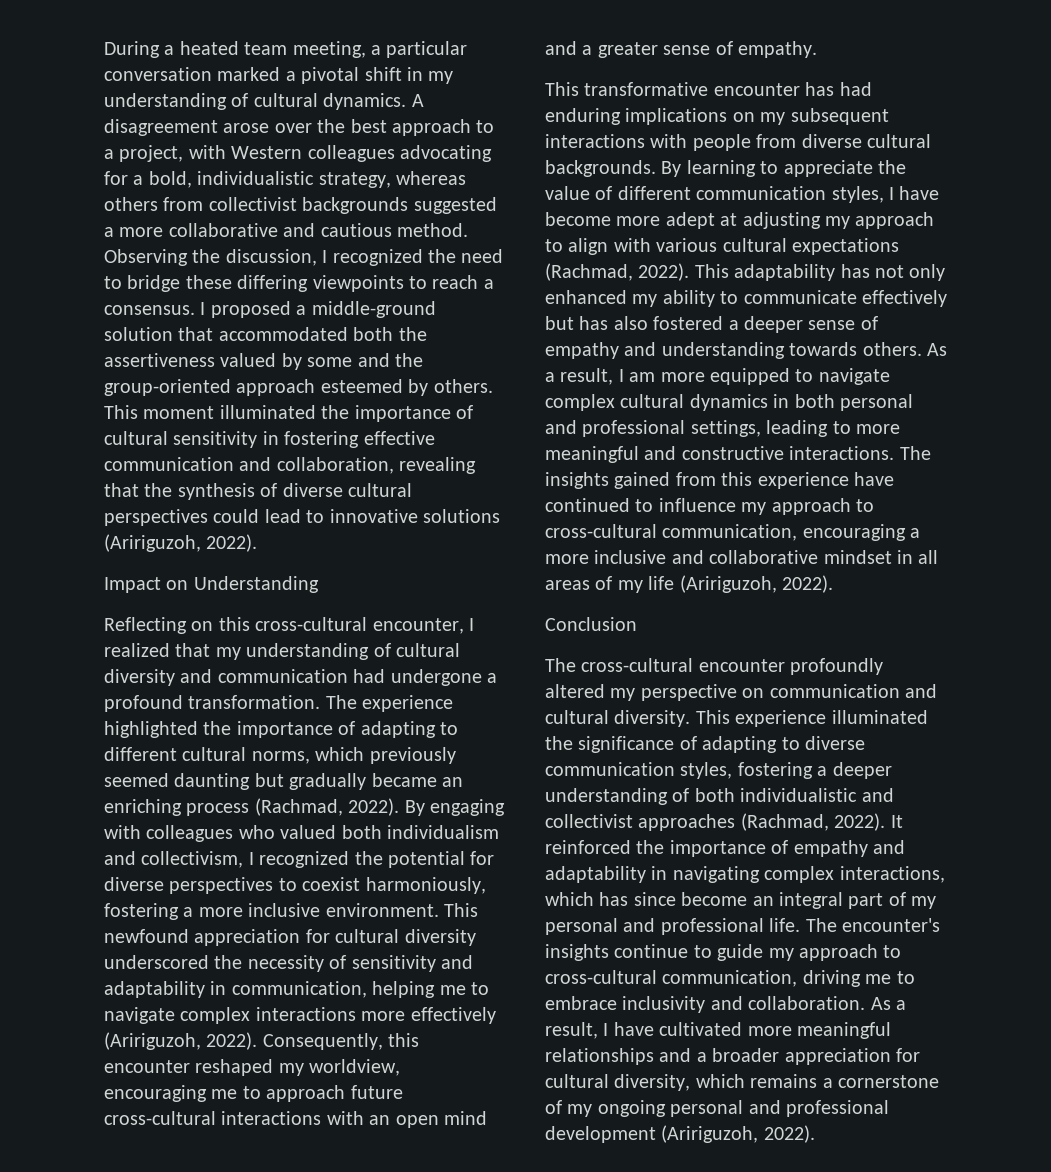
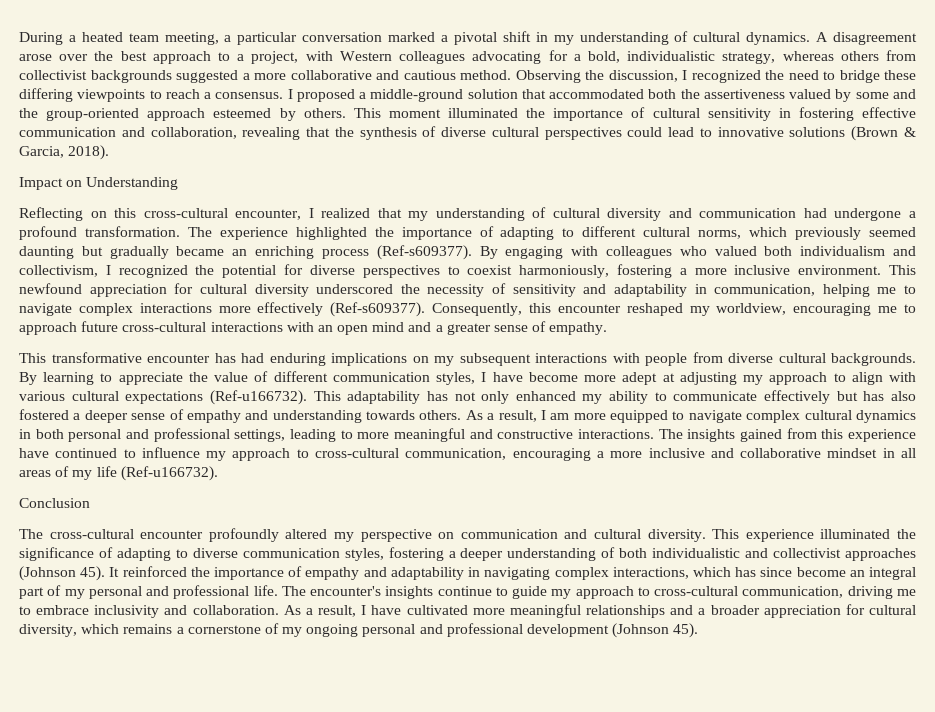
- This moment illuminated the importance of cultural sensitivity in fostering effective communication and collaboration, revealing that the synthesis of diverse cultural perspectives could lead to innovative solutions (Aririguzoh, 2022).
+ This moment illuminated the importance of cultural sensitivity in fostering effective communication and collaboration, revealing that the synthesis of diverse cultural perspectives could lead to innovative solutions (Brown & Garcia, 2018).
- The experience highlighted the importance of adapting to different cultural norms, which previously seemed daunting but gradually became an enriching process (Rachmad, 2022).
+ The experience highlighted the importance of adapting to different cultural norms, which previously seemed daunting but gradually became an enriching process (Ref-s609377).
- This newfound appreciation for cultural diversity underscored the necessity of sensitivity and adaptability in communication, helping me to navigate complex interactions more effectively (Aririguzoh, 2022).
+ This newfound appreciation for cultural diversity underscored the necessity of sensitivity and adaptability in communication, helping me to navigate complex interactions more effectively (Ref-s609377).
- By learning to appreciate the value of different communication styles, I have become more adept at adjusting my approach to align with various cultural expectations (Rachmad, 2022).
+ By learning to appreciate the value of different communication styles, I have become more adept at adjusting my approach to align with various cultural expectations (Ref-u166732).
- The insights gained from this experience have continued to influence my approach to cross-cultural communication, encouraging a more inclusive and collaborative mindset in all areas of my life (Aririguzoh, 2022).
+ The insights gained from this experience have continued to influence my approach to cross-cultural communication, encouraging a more inclusive and collaborative mindset in all areas of my life (Ref-u166732).
- This experience illuminated the significance of adapting to diverse communication styles, fostering a deeper understanding of both individualistic and collectivist approaches (Rachmad, 2022).
+ This experience illuminated the significance of adapting to diverse communication styles, fostering a deeper understanding of both individualistic and collectivist approaches (Johnson 45).
- As a result, I have cultivated more meaningful relationships and a broader appreciation for cultural diversity, which remains a cornerstone of my ongoing personal and professional development (Aririguzoh, 2022).
+ As a result, I have cultivated more meaningful relationships and a broader appreciation for cultural diversity, which remains a cornerstone of my ongoing personal and professional development (Johnson 45).

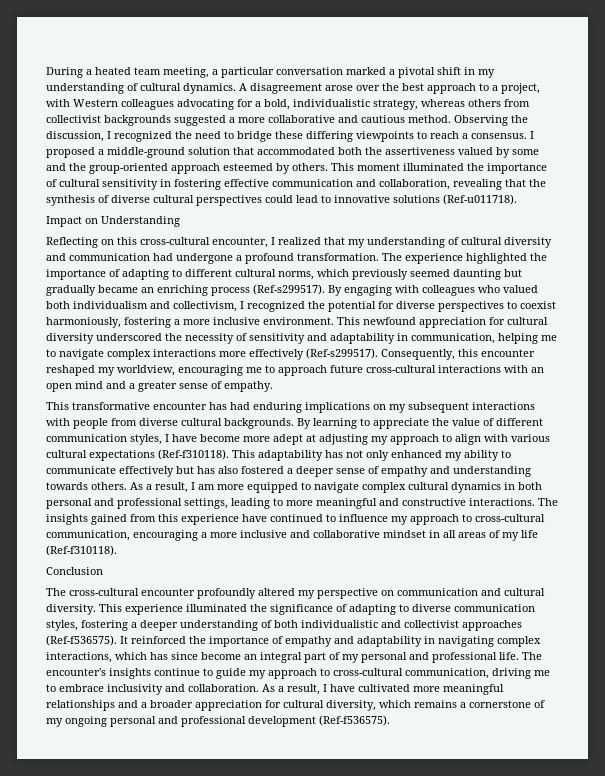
- This moment illuminated the importance of cultural sensitivity in fostering effective communication and collaboration, revealing that the synthesis of diverse cultural perspectives could lead to innovative solutions (Brown & Garcia, 2018).
+ This moment illuminated the importance of cultural sensitivity in fostering effective communication and collaboration, revealing that the synthesis of diverse cultural perspectives could lead to innovative solutions (Ref-u011718).
- The experience highlighted the importance of adapting to different cultural norms, which previously seemed daunting but gradually became an enriching process (Ref-s609377).
+ The experience highlighted the importance of adapting to different cultural norms, which previously seemed daunting but gradually became an enriching process (Ref-s299517).
- This newfound appreciation for cultural diversity underscored the necessity of sensitivity and adaptability in communication, helping me to navigate complex interactions more effectively (Ref-s609377).
+ This newfound appreciation for cultural diversity underscored the necessity of sensitivity and adaptability in communication, helping me to navigate complex interactions more effectively (Ref-s299517).
- By learning to appreciate the value of different communication styles, I have become more adept at adjusting my approach to align with various cultural expectations (Ref-u166732).
+ By learning to appreciate the value of different communication styles, I have become more adept at adjusting my approach to align with various cultural expectations (Ref-f310118).
- The insights gained from this experience have continued to influence my approach to cross-cultural communication, encouraging a more inclusive and collaborative mindset in all areas of my life (Ref-u166732).
+ The insights gained from this experience have continued to influence my approach to cross-cultural communication, encouraging a more inclusive and collaborative mindset in all areas of my life (Ref-f310118).
- This experience illuminated the significance of adapting to diverse communication styles, fostering a deeper understanding of both individualistic and collectivist approaches (Johnson 45).
+ This experience illuminated the significance of adapting to diverse communication styles, fostering a deeper understanding of both individualistic and collectivist approaches (Ref-f536575).
- As a result, I have cultivated more meaningful relationships and a broader appreciation for cultural diversity, which remains a cornerstone of my ongoing personal and professional development (Johnson 45).
+ As a result, I have cultivated more meaningful relationships and a broader appreciation for cultural diversity, which remains a cornerstone of my ongoing personal and professional development (Ref-f536575).

